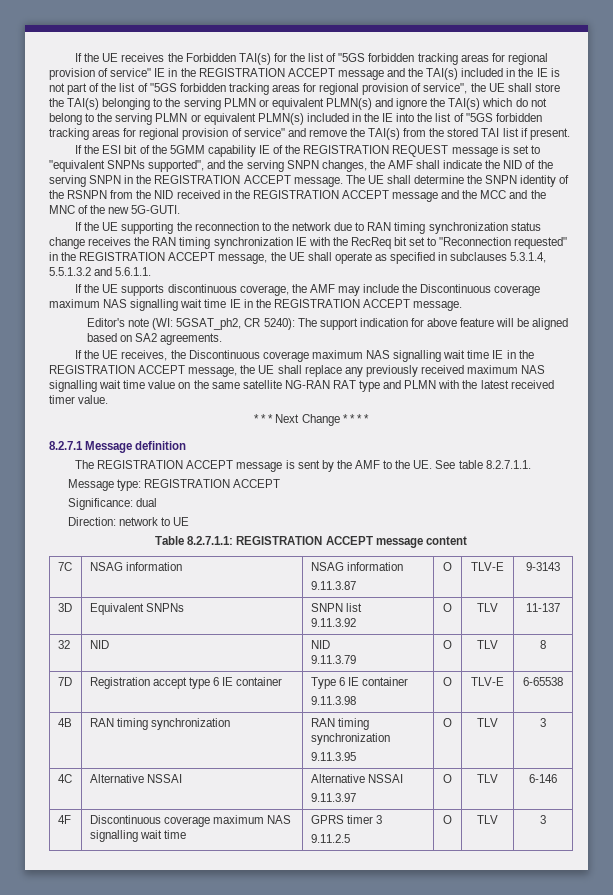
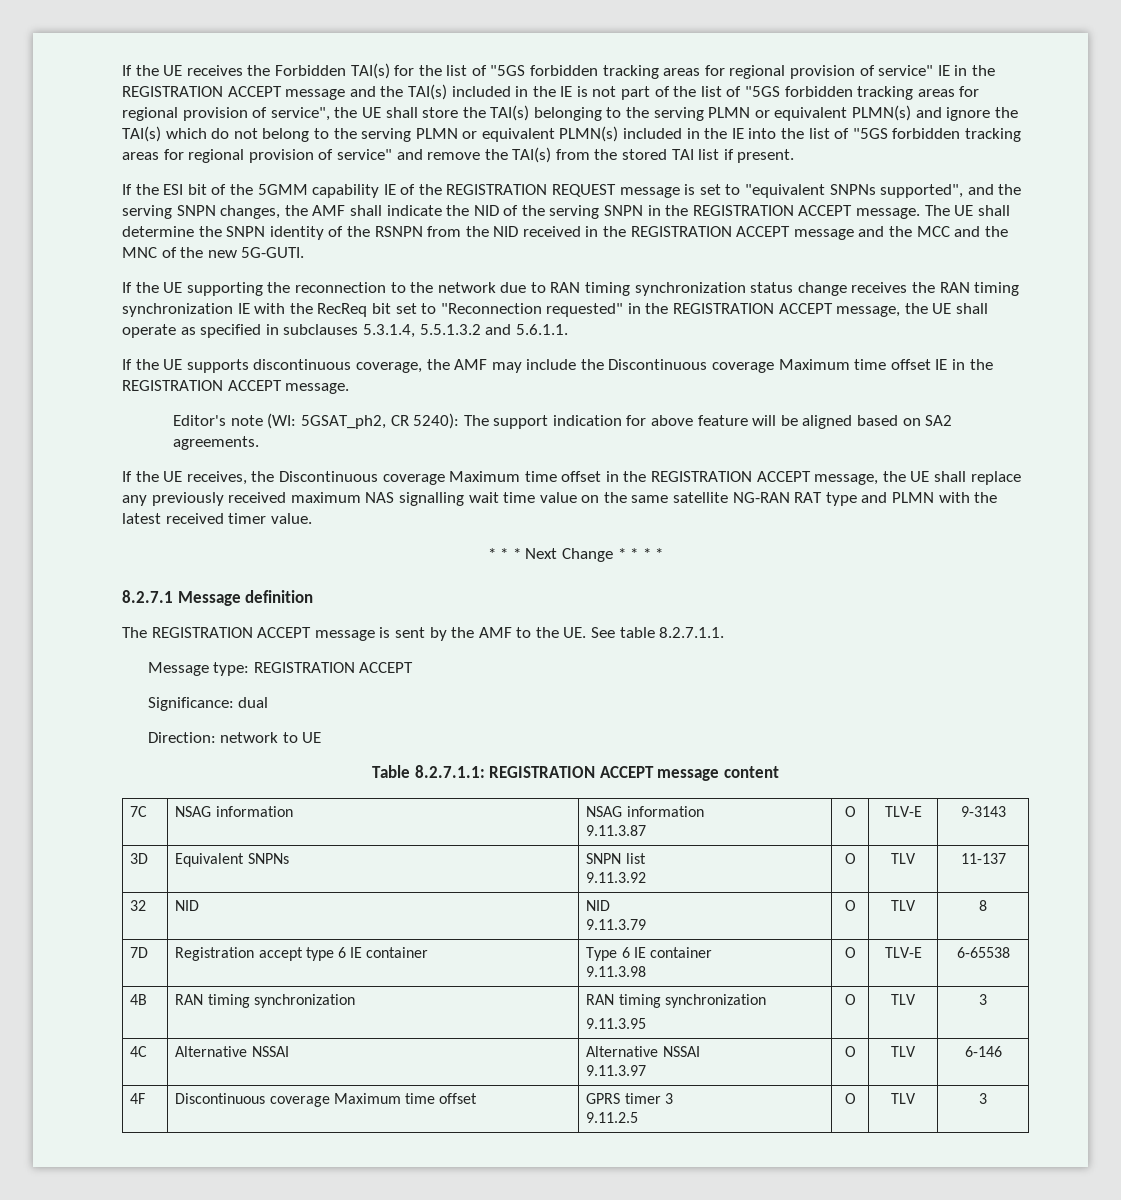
- If the UE supports discontinuous coverage, the AMF may include the Discontinuous coverage maximum NAS signalling wait time IE in the REGISTRATION ACCEPT message.
+ If the UE supports discontinuous coverage, the AMF may include the Discontinuous coverage Maximum time offset IE in the REGISTRATION ACCEPT message.
- If the UE receives, the Discontinuous coverage maximum NAS signalling wait time IE in the REGISTRATION ACCEPT message, the UE shall replace any previously received maximum NAS signalling wait time value on the same satellite NG-RAN RAT type and PLMN with the latest received timer value.
+ If the UE receives, the Discontinuous coverage Maximum time offset in the REGISTRATION ACCEPT message, the UE shall replace any previously received maximum NAS signalling wait time value on the same satellite NG-RAN RAT type and PLMN with the latest received timer value.
- 4F | Discontinuous coverage maximum NAS signalling wait time | GPRS timer 3
+ 4F | Discontinuous coverage Maximum time offset | GPRS timer 3

